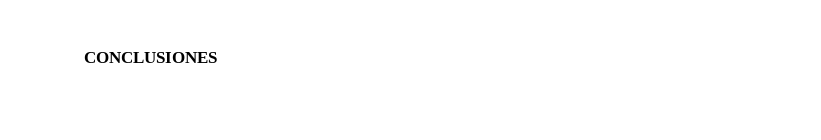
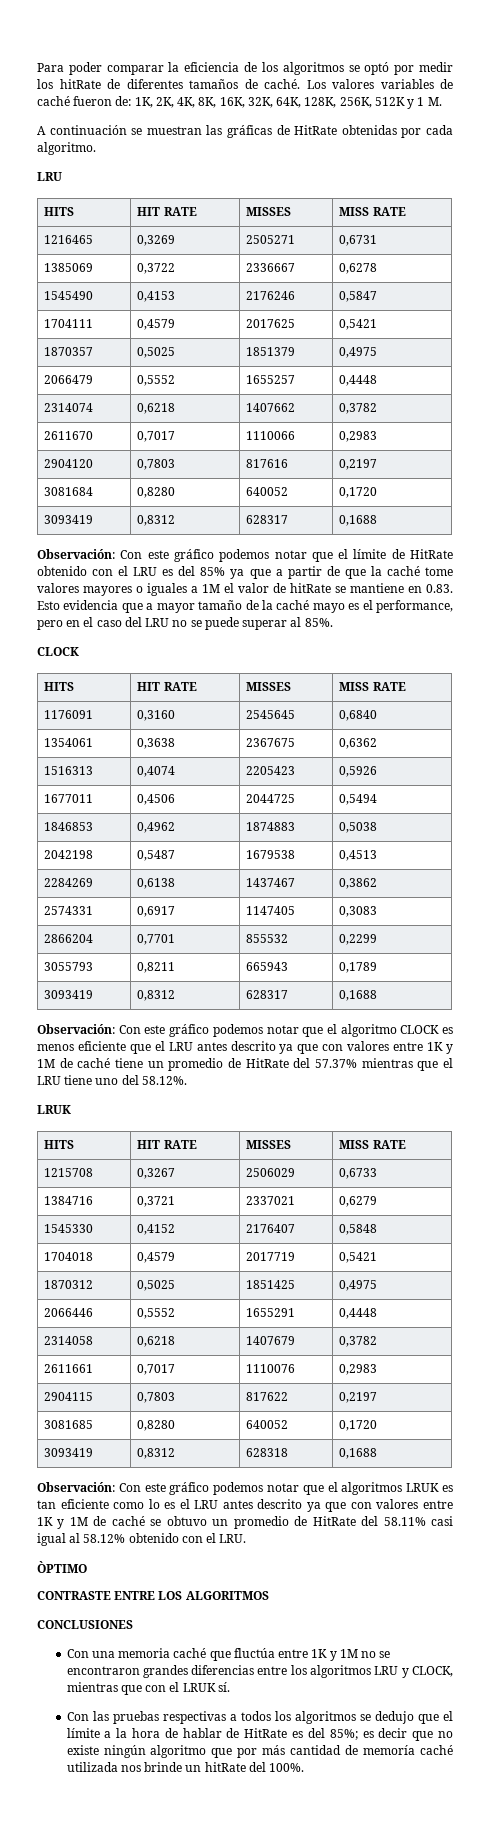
+ Para poder comparar la eficiencia de los algoritmos se optó por medir los hitRate de diferentes tamaños de caché. Los valores variables de caché fueron de: 1K, 2K, 4K, 8K, 16K, 32K, 64K, 128K, 256K, 512K y 1 M.
+ A continuación se muestran las gráficas de HitRate obtenidas por cada algoritmo.
+ LRU
+ HITS | HIT RATE | MISSES | MISS RATE
+ 1216465 | 0,3269 | 2505271 | 0,6731
+ 1385069 | 0,3722 | 2336667 | 0,6278
+ 1545490 | 0,4153 | 2176246 | 0,5847
+ 1704111 | 0,4579 | 2017625 | 0,5421
+ 1870357 | 0,5025 | 1851379 | 0,4975
+ 2066479 | 0,5552 | 1655257 | 0,4448
+ 2314074 | 0,6218 | 1407662 | 0,3782
+ 2611670 | 0,7017 | 1110066 | 0,2983
+ 2904120 | 0,7803 | 817616 | 0,2197
+ 3081684 | 0,8280 | 640052 | 0,1720
+ 3093419 | 0,8312 | 628317 | 0,1688
+ Observación: Con este gráfico podemos notar que el límite de HitRate obtenido con el LRU es del 85% ya que a partir de que la caché tome valores mayores o iguales a 1M el valor de hitRate se mantiene en 0.83. Esto evidencia que a mayor tamaño de la caché mayo es el performance, pero en el caso del LRU no se puede superar al 85%.
+ CLOCK
+ HITS | HIT RATE | MISSES | MISS RATE
+ 1176091 | 0,3160 | 2545645 | 0,6840
+ 1354061 | 0,3638 | 2367675 | 0,6362
+ 1516313 | 0,4074 | 2205423 | 0,5926
+ 1677011 | 0,4506 | 2044725 | 0,5494
+ 1846853 | 0,4962 | 1874883 | 0,5038
+ 2042198 | 0,5487 | 1679538 | 0,4513
+ 2284269 | 0,6138 | 1437467 | 0,3862
+ 2574331 | 0,6917 | 1147405 | 0,3083
+ 2866204 | 0,7701 | 855532 | 0,2299
+ 3055793 | 0,8211 | 665943 | 0,1789
+ 3093419 | 0,8312 | 628317 | 0,1688
+ Observación: Con este gráfico podemos notar que el algoritmo CLOCK es menos eficiente que el LRU antes descrito ya que con valores entre 1K y 1M de caché tiene un promedio de HitRate del 57.37% mientras que el LRU tiene uno del 58.12%.
+ LRUK
+ HITS | HIT RATE | MISSES | MISS RATE
+ 1215708 | 0,3267 | 2506029 | 0,6733
+ 1384716 | 0,3721 | 2337021 | 0,6279
+ 1545330 | 0,4152 | 2176407 | 0,5848
+ 1704018 | 0,4579 | 2017719 | 0,5421
+ 1870312 | 0,5025 | 1851425 | 0,4975
+ 2066446 | 0,5552 | 1655291 | 0,4448
+ 2314058 | 0,6218 | 1407679 | 0,3782
+ 2611661 | 0,7017 | 1110076 | 0,2983
+ 2904115 | 0,7803 | 817622 | 0,2197
+ 3081685 | 0,8280 | 640052 | 0,1720
+ 3093419 | 0,8312 | 628318 | 0,1688
+ Observación: Con este gráfico podemos notar que el algoritmos LRUK es tan eficiente como lo es el LRU antes descrito ya que con valores entre 1K y 1M de caché se obtuvo un promedio de HitRate del 58.11% casi igual al 58.12% obtenido con el LRU.
+ ÒPTIMO
+ CONTRASTE ENTRE LOS ALGORITMOS
  CONCLUSIONES
+ Con una memoria caché que fluctúa entre 1K y 1M no se encontraron grandes diferencias entre los algoritmos LRU y CLOCK, mientras que con el LRUK sí.
+ Con las pruebas respectivas a todos los algoritmos se dedujo que el límite a la hora de hablar de HitRate es del 85%; es decir que no existe ningún algoritmo que por más cantidad de memoría caché utilizada nos brinde un hitRate del 100%.

